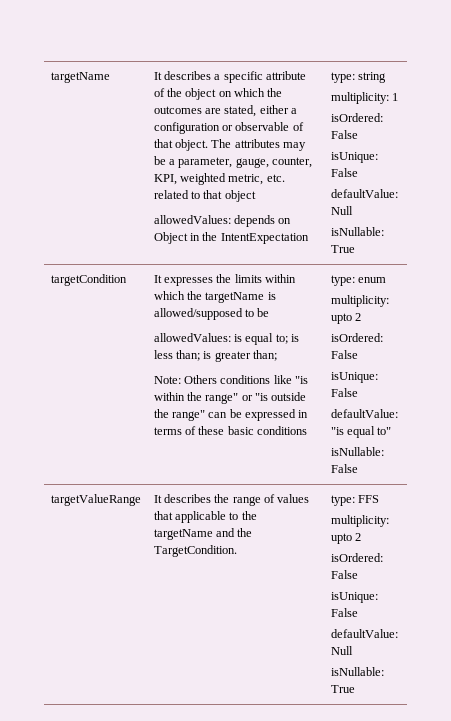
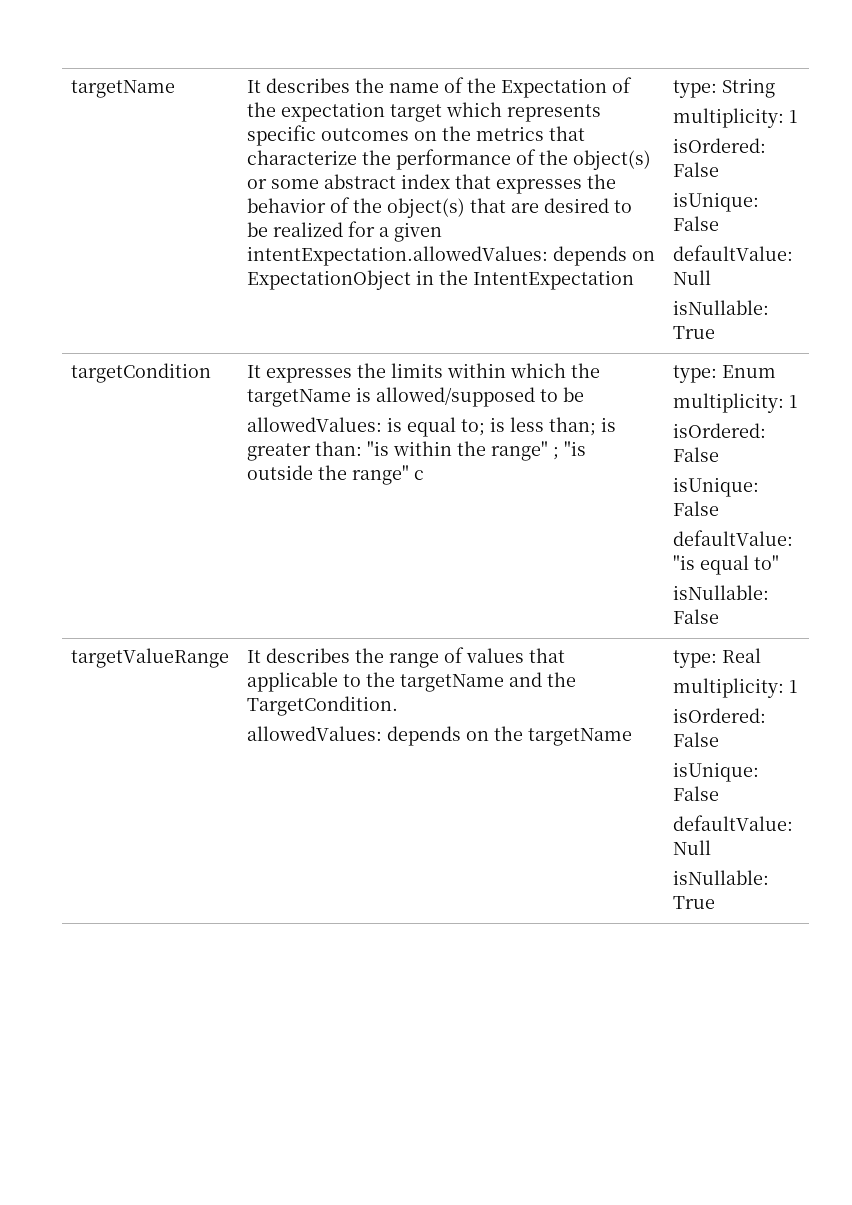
- It describes a specific attribute of the object on which the outcomes are stated, either a configuration or observable of that object. The attributes may be a parameter, gauge, counter, KPI, weighted metric, etc. related to that object
- allowedValues: depends on Object in the IntentExpectation
+ It describes the name of the Expectation of the expectation target which represents specific outcomes on the metrics that characterize the performance of the object(s) or some abstract index that expresses the behavior of the object(s) that are desired to be realized for a given intentExpectation.allowedValues: depends on ExpectationObject in the IntentExpectation
- type: string
+ type: String
- allowedValues: is equal to; is less than; is greater than;
- Note: Others conditions like "is within the range" or "is outside the range" can be expressed in terms of these basic conditions | type: enum
- multiplicity: upto 2
+ allowedValues: is equal to; is less than; is greater than: "is within the range" ; "is outside the range" c | type: Enum
+ multiplicity: 1
- targetValueRange | It describes the range of values that applicable to the targetName and the TargetCondition. | type: FFS
- multiplicity: upto 2
+ targetValueRange | It describes the range of values that applicable to the targetName and the TargetCondition.
+ allowedValues: depends on the targetName | type: Real
+ multiplicity: 1

